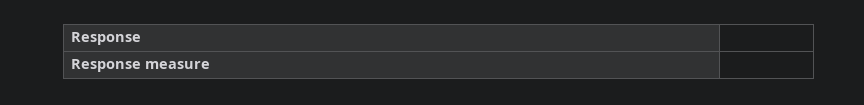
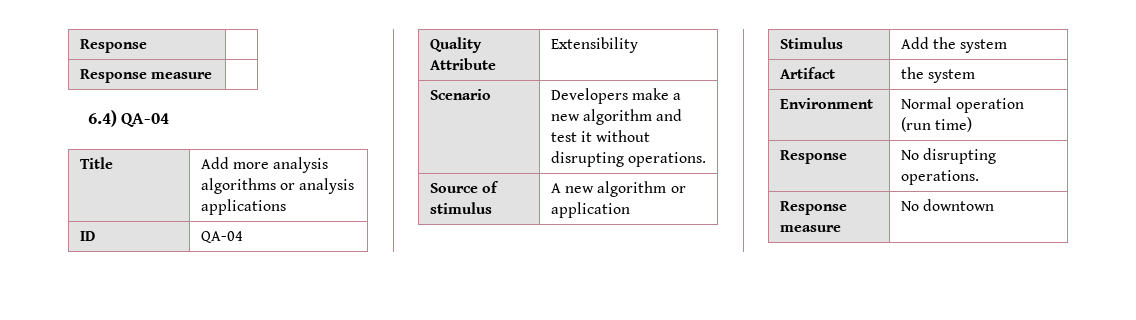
+ 6.4) QA-04
+ Title | Add more analysis algorithms or analysis applications
+ ID | QA-04
+ Quality Attribute | Extensibility
+ Scenario | Developers make a new algorithm and test it without disrupting operations.
+ Source of stimulus | A new algorithm or application
+ Stimulus | Add the system
+ Artifact | the system
+ Environment | Normal operation (run time)
+ Response | No disrupting operations.
+ Response measure | No downtown

